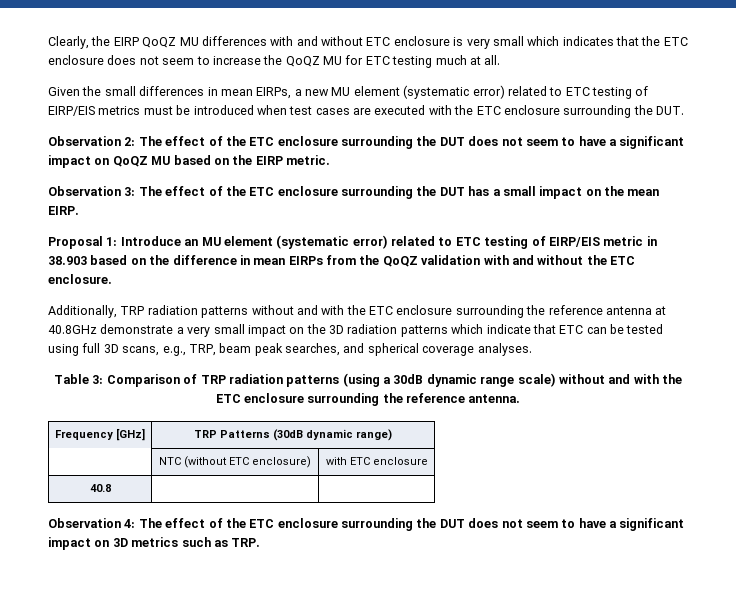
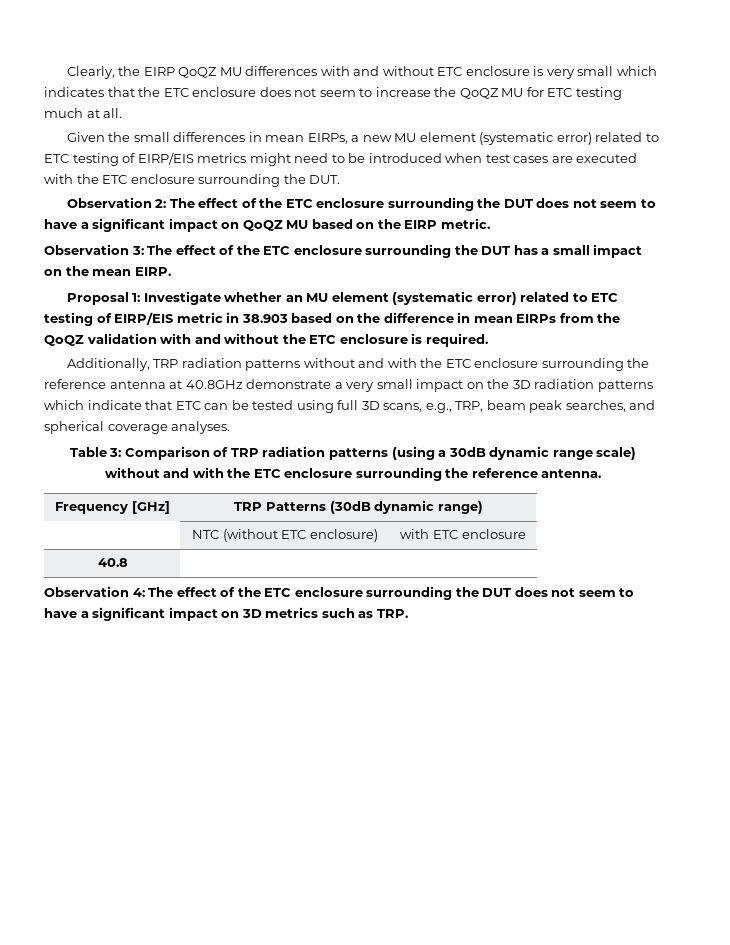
- Given the small differences in mean EIRPs, a new MU element (systematic error) related to ETC testing of EIRP/EIS metrics must be introduced when test cases are executed with the ETC enclosure surrounding the DUT.
+ Given the small differences in mean EIRPs, a new MU element (systematic error) related to ETC testing of EIRP/EIS metrics might need to be introduced when test cases are executed with the ETC enclosure surrounding the DUT.
- Proposal 1: Introduce an MU element (systematic error) related to ETC testing of EIRP/EIS metric in 38.903 based on the difference in mean EIRPs from the QoQZ validation with and without the ETC enclosure.
+ Proposal 1: Investigate whether an MU element (systematic error) related to ETC testing of EIRP/EIS metric in 38.903 based on the difference in mean EIRPs from the QoQZ validation with and without the ETC enclosure is required.

